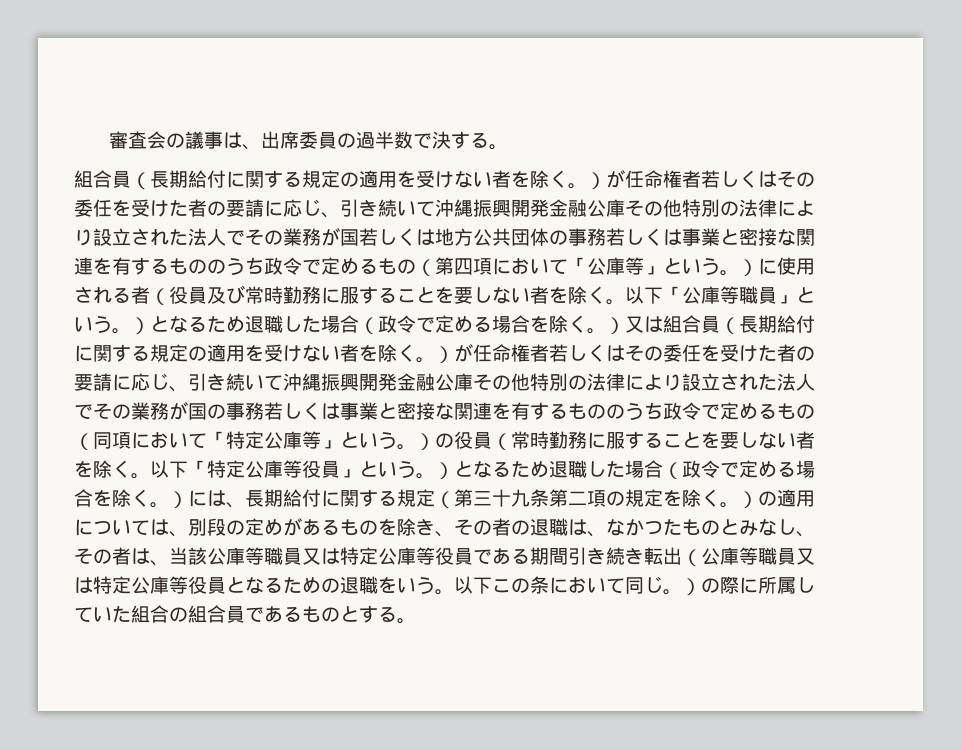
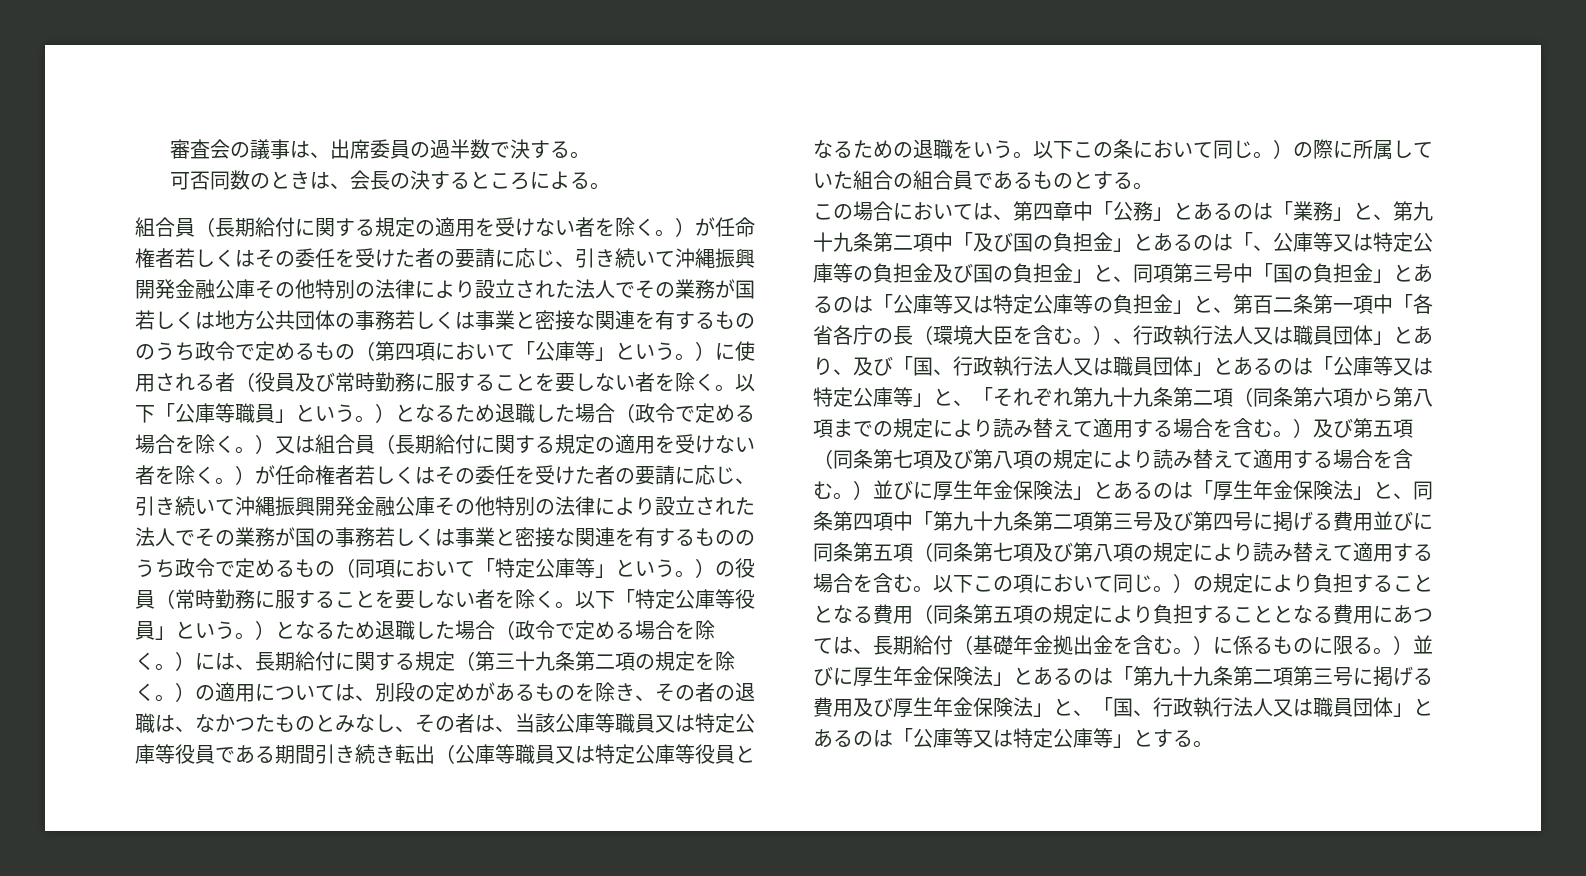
+ 可否同数のときは、会長の決するところによる。
+ この場合においては、第四章中「公務」とあるのは「業務」と、第九十九条第二項中「及び国の負担金」とあるのは「、公庫等又は特定公庫等の負担金及び国の負担金」と、同項第三号中「国の負担金」とあるのは「公庫等又は特定公庫等の負担金」と、第百二条第一項中「各省各庁の長（環境大臣を含む。）、行政執行法人又は職員団体」とあり、及び「国、行政執行法人又は職員団体」とあるのは「公庫等又は特定公庫等」と、「それぞれ第九十九条第二項（同条第六項から第八項までの規定により読み替えて適用する場合を含む。）及び第五項（同条第七項及び第八項の規定により読み替えて適用する場合を含む。）並びに厚生年金保険法」とあるのは「厚生年金保険法」と、同条第四項中「第九十九条第二項第三号及び第四号に掲げる費用並びに同条第五項（同条第七項及び第八項の規定により読み替えて適用する場合を含む。以下この項において同じ。）の規定により負担することとなる費用（同条第五項の規定により負担することとなる費用にあつては、長期給付（基礎年金拠出金を含む。）に係るものに限る。）並びに厚生年金保険法」とあるのは「第九十九条第二項第三号に掲げる費用及び厚生年金保険法」と、「国、行政執行法人又は職員団体」とあるのは「公庫等又は特定公庫等」とする。

